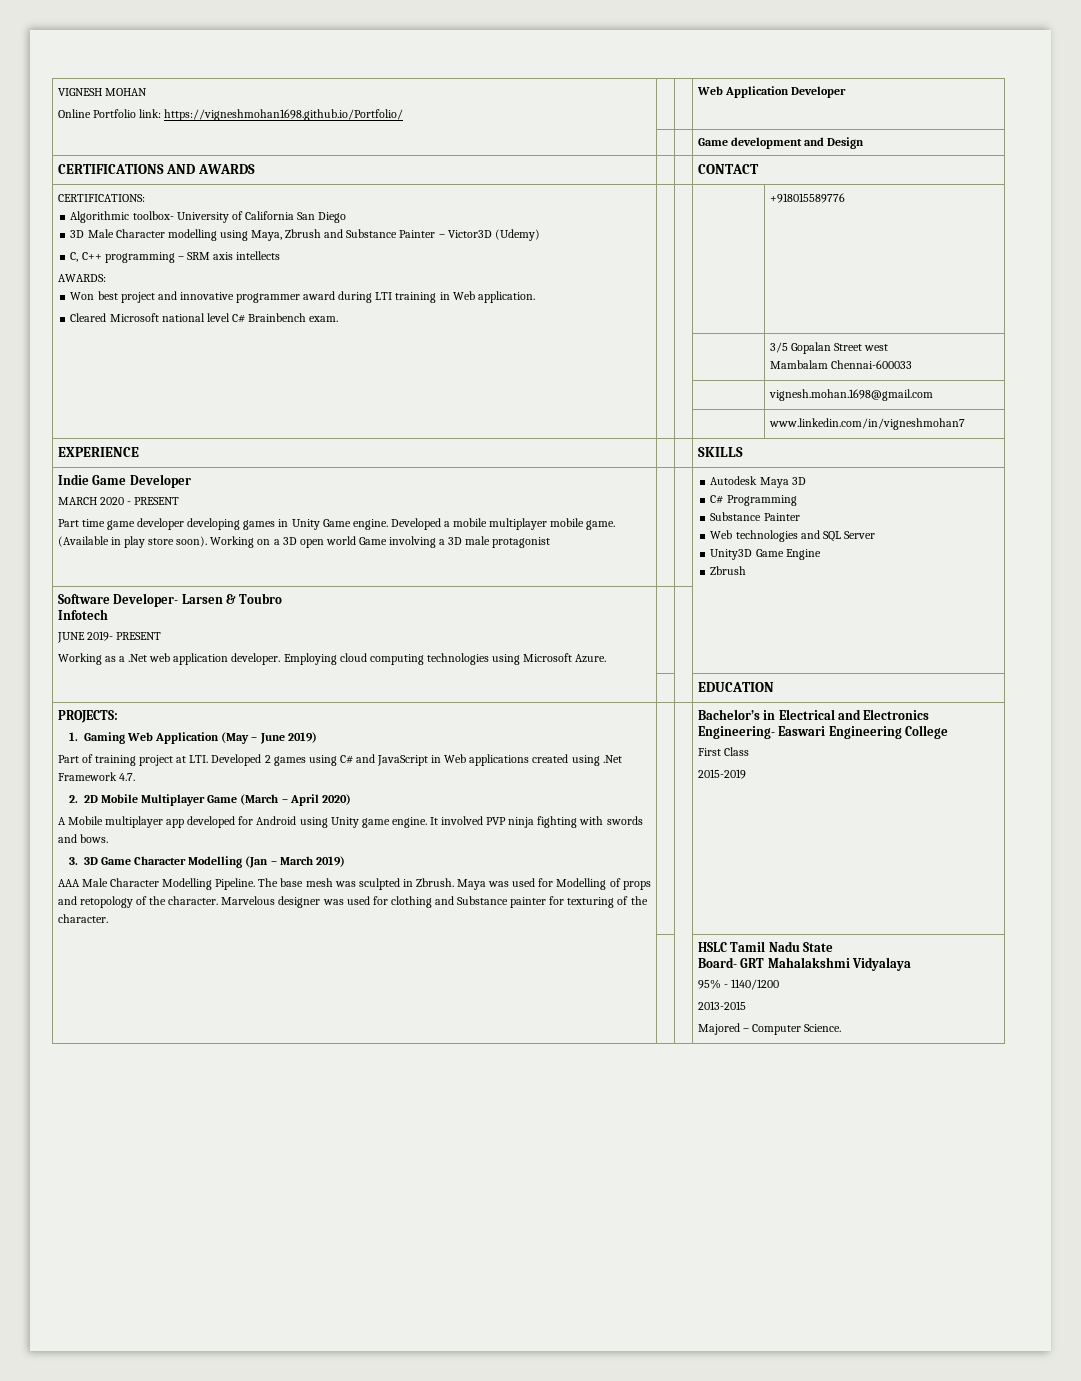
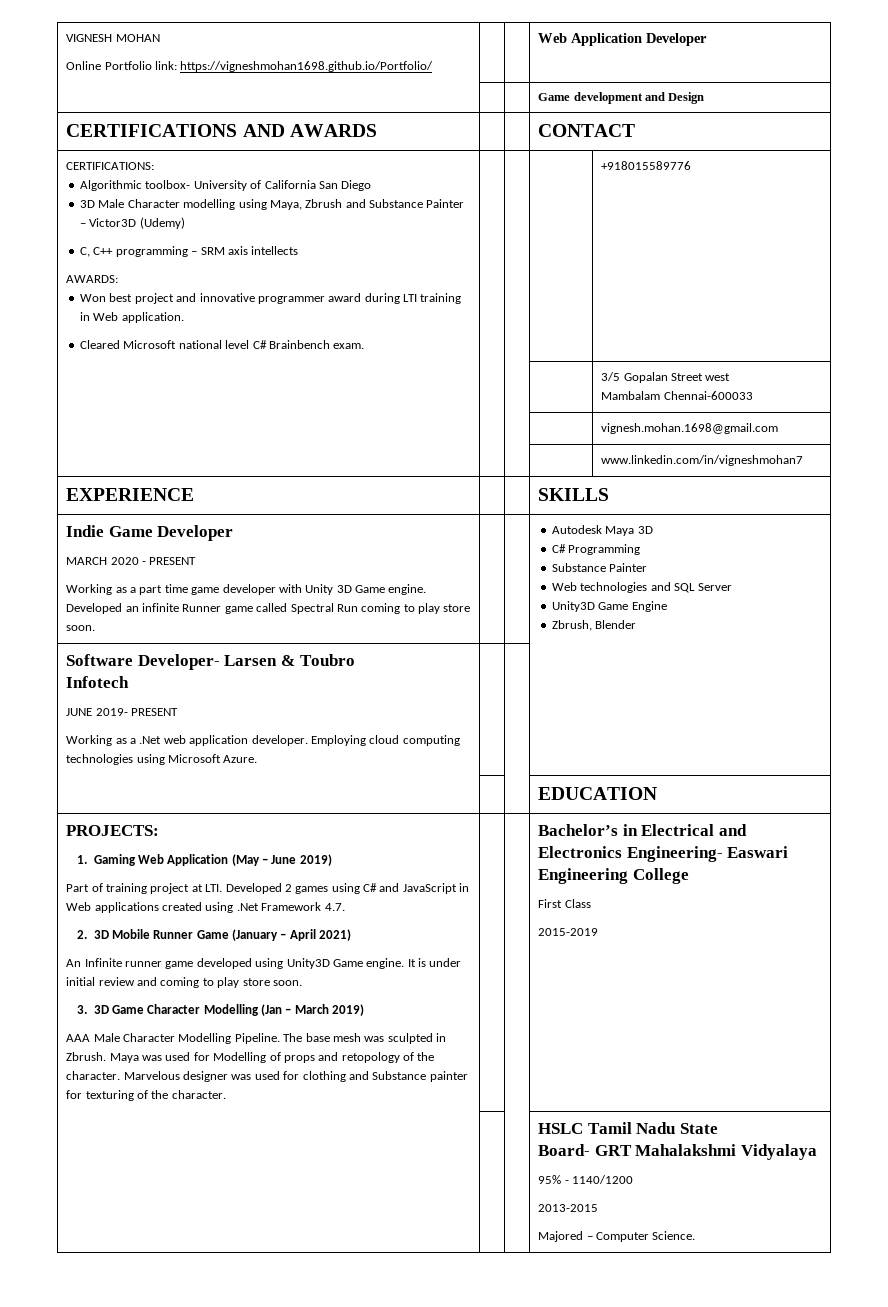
- Part time game developer developing games in Unity Game engine. Developed a mobile multiplayer mobile game. (Available in play store soon). Working on a 3D open world Game involving a 3D male protagonist
+ Working as a part time game developer with Unity 3D Game engine. Developed an infinite Runner game called Spectral Run coming to play store soon.
  Unity3D Game Engine
- Zbrush
+ Zbrush, Blender
- 2. 2D Mobile Multiplayer Game (March – April 2020)
- A Mobile multiplayer app developed for Android using Unity game engine. It involved PVP ninja fighting with swords and bows.
+ 2. 3D Mobile Runner Game (January – April 2021)
+ An Infinite runner game developed using Unity3D Game engine. It is under initial review and coming to play store soon.

